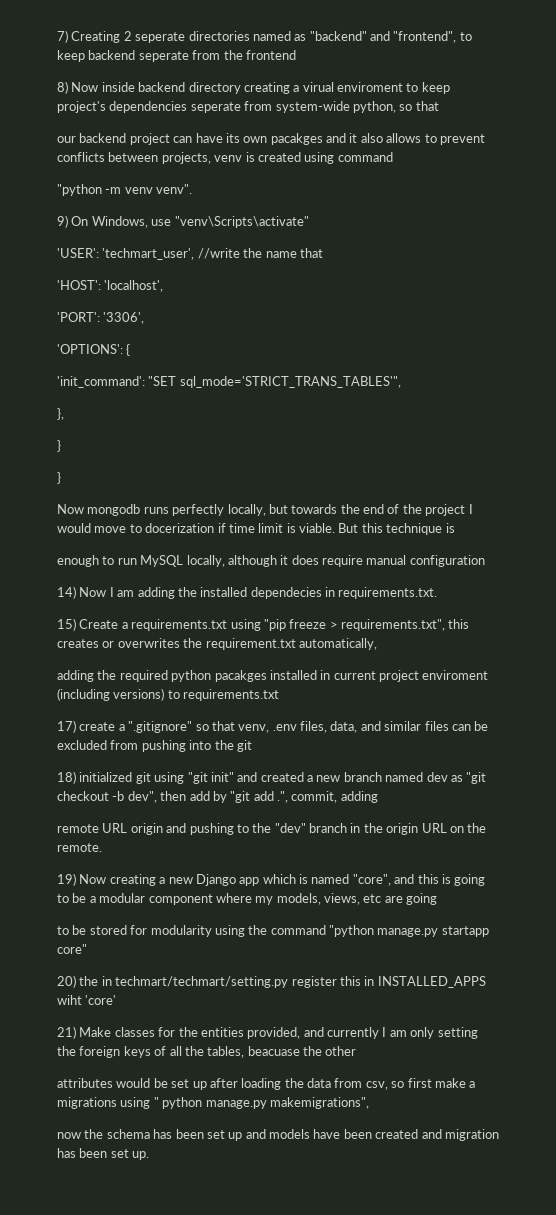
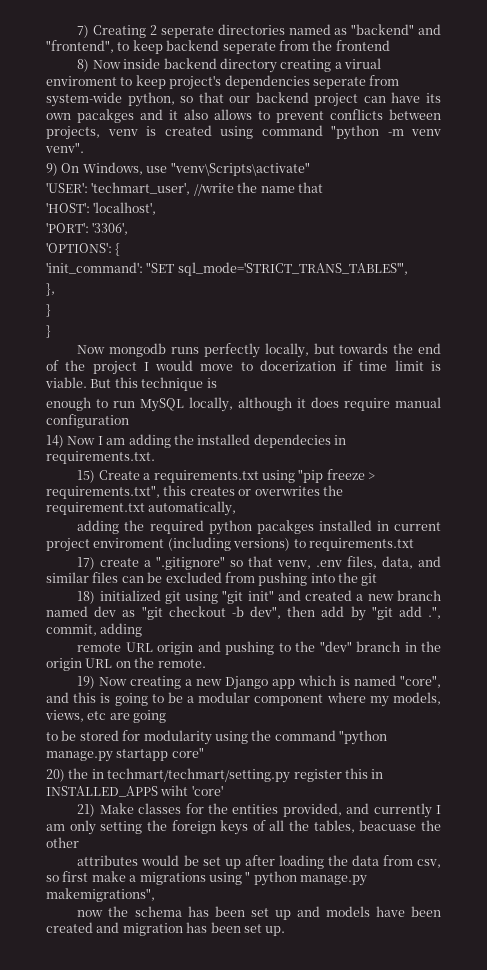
- 8) Now inside backend directory creating a virual enviroment to keep project's dependencies seperate from system-wide python, so that
- our backend project can have its own pacakges and it also allows to prevent conflicts between projects, venv is created using command
- "python -m venv venv".
+ 8) Now inside backend directory creating a virual enviroment to keep project's dependencies seperate from system-wide python, so that our backend project can have its own pacakges and it also allows to prevent conflicts between projects, venv is created using command "python -m venv venv".

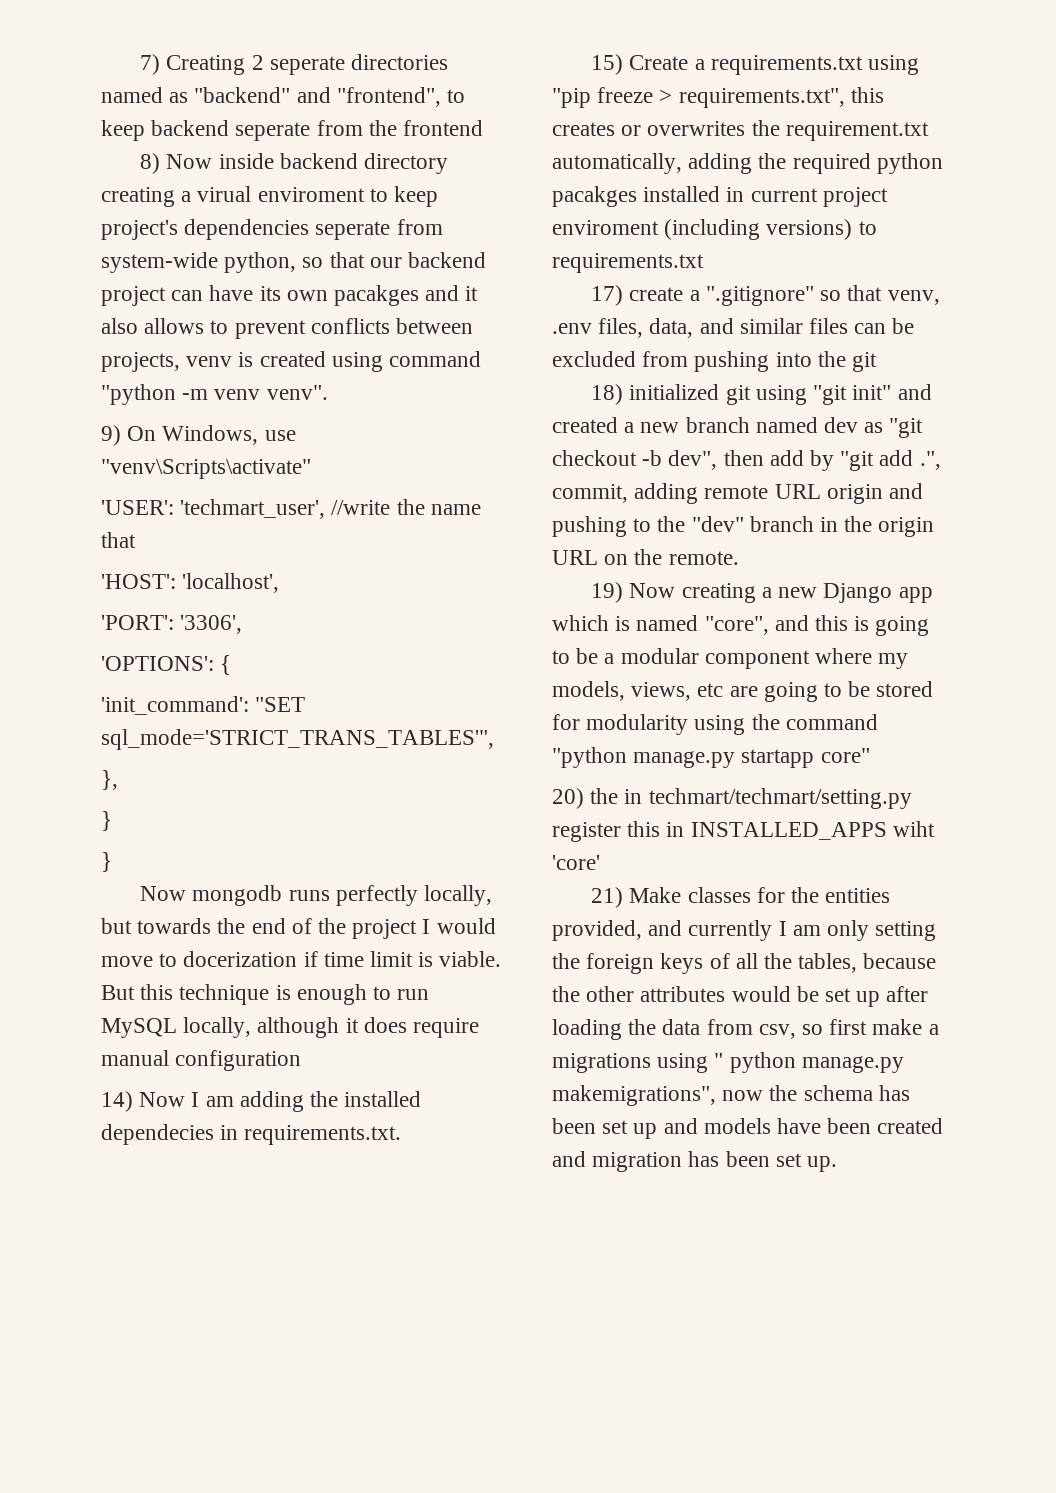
- But this technique is
- enough to run MySQL locally, although it does require manual configuration
+ But this technique is enough to run MySQL locally, although it does require manual configuration
- 15) Create a requirements.txt using "pip freeze > requirements.txt", this creates or overwrites the requirement.txt automatically,
- adding the required python pacakges installed in current project enviroment (including versions) to requirements.txt
+ 15) Create a requirements.txt using "pip freeze > requirements.txt", this creates or overwrites the requirement.txt automatically, adding the required python pacakges installed in current project enviroment (including versions) to requirements.txt
- 18) initialized git using "git init" and created a new branch named dev as "git checkout -b dev", then add by "git add .", commit, adding
- remote URL origin and pushing to the "dev" branch in the origin URL on the remote.
+ 18) initialized git using "git init" and created a new branch named dev as "git checkout -b dev", then add by "git add .", commit, adding remote URL origin and pushing to the "dev" branch in the origin URL on the remote.
- 19) Now creating a new Django app which is named "core", and this is going to be a modular component where my models, views, etc are going
- to be stored for modularity using the command "python manage.py startapp core"
+ 19) Now creating a new Django app which is named "core", and this is going to be a modular component where my models, views, etc are going to be stored for modularity using the command "python manage.py startapp core"
- 21) Make classes for the entities provided, and currently I am only setting the foreign keys of all the tables, beacuase the other
- attributes would be set up after loading the data from csv, so first make a migrations using " python manage.py makemigrations",
- now the schema has been set up and models have been created and migration has been set up.
+ 21) Make classes for the entities provided, and currently I am only setting the foreign keys of all the tables, because the other attributes would be set up after loading the data from csv, so first make a migrations using " python manage.py makemigrations", now the schema has been set up and models have been created and migration has been set up.

